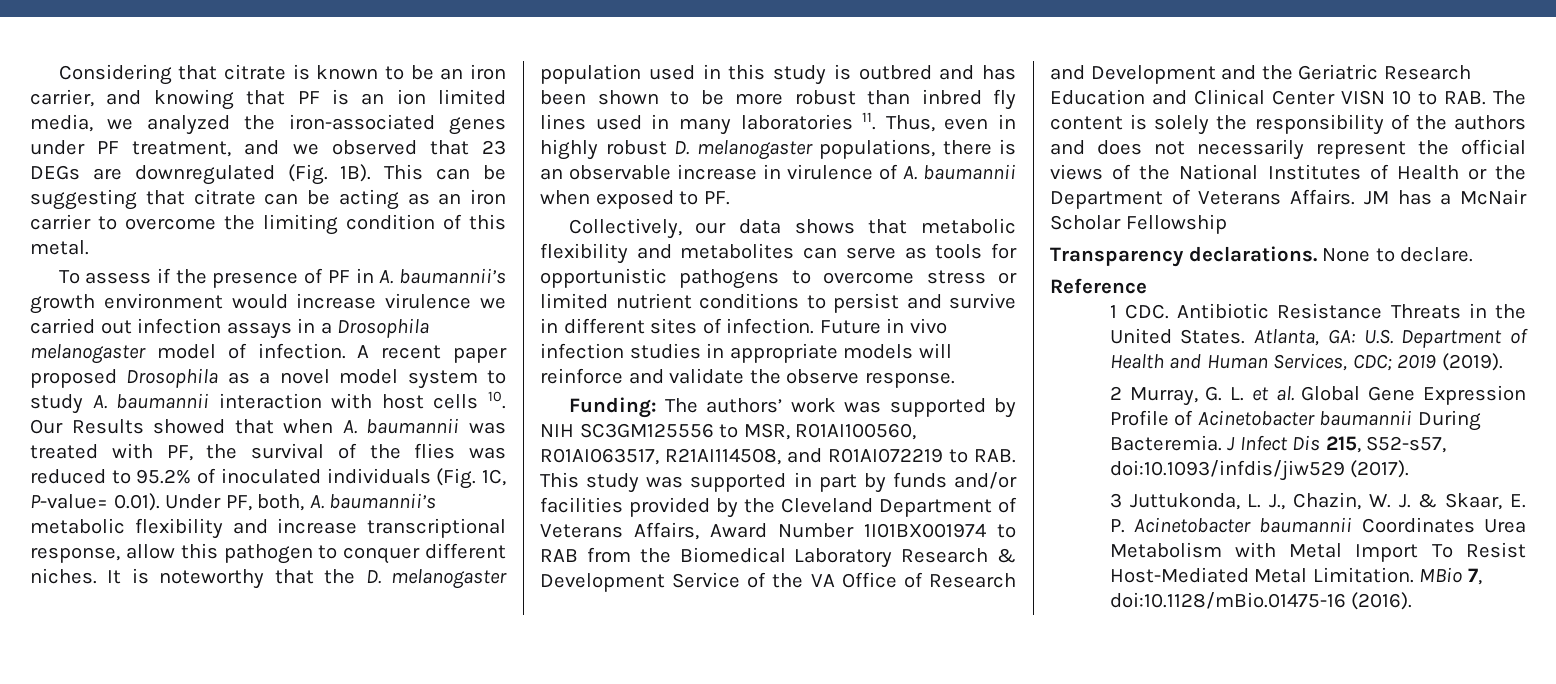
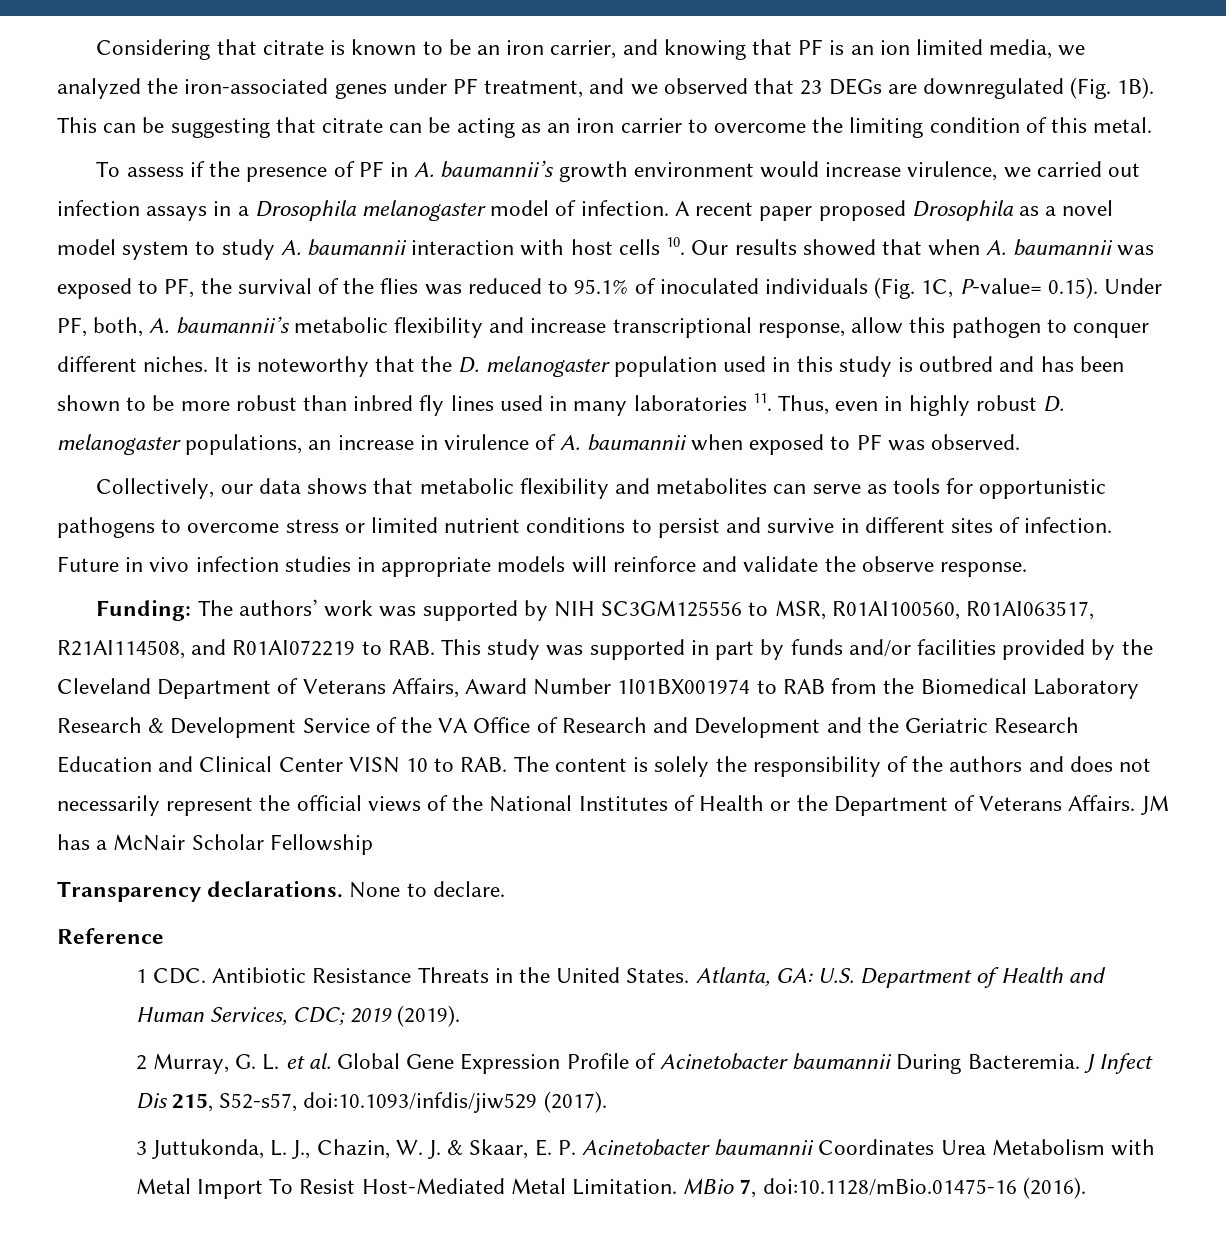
- To assess if the presence of PF in A. baumannii’s growth environment would increase virulence we carried out infection assays in a Drosophila melanogaster model of infection.
+ To assess if the presence of PF in A. baumannii’s growth environment would increase virulence, we carried out infection assays in a Drosophila melanogaster model of infection.
- A recent paper proposed Drosophila as a novel model system to study A. baumannii interaction with host cells 10. Our Results showed that when A. baumannii was treated with PF, the survival of the flies was reduced to 95.2% of inoculated individuals (Fig. 1C, P-value= 0.01). Under PF, both, A. baumannii’s metabolic flexibility and increase transcriptional response, allow this pathogen to conquer different niches.
+ A recent paper proposed Drosophila as a novel model system to study A. baumannii interaction with host cells 10. Our results showed that when A. baumannii was exposed to PF, the survival of the flies was reduced to 95.1% of inoculated individuals (Fig. 1C, P-value= 0.15). Under PF, both, A. baumannii’s metabolic flexibility and increase transcriptional response, allow this pathogen to conquer different niches.
- It is noteworthy that the D. melanogaster population used in this study is outbred and has been shown to be more robust than inbred fly lines used in many laboratories 11. Thus, even in highly robust D. melanogaster populations, there is an observable increase in virulence of A. baumannii when exposed to PF.
+ It is noteworthy that the D. melanogaster population used in this study is outbred and has been shown to be more robust than inbred fly lines used in many laboratories 11. Thus, even in highly robust D. melanogaster populations, an increase in virulence of A. baumannii when exposed to PF was observed.

